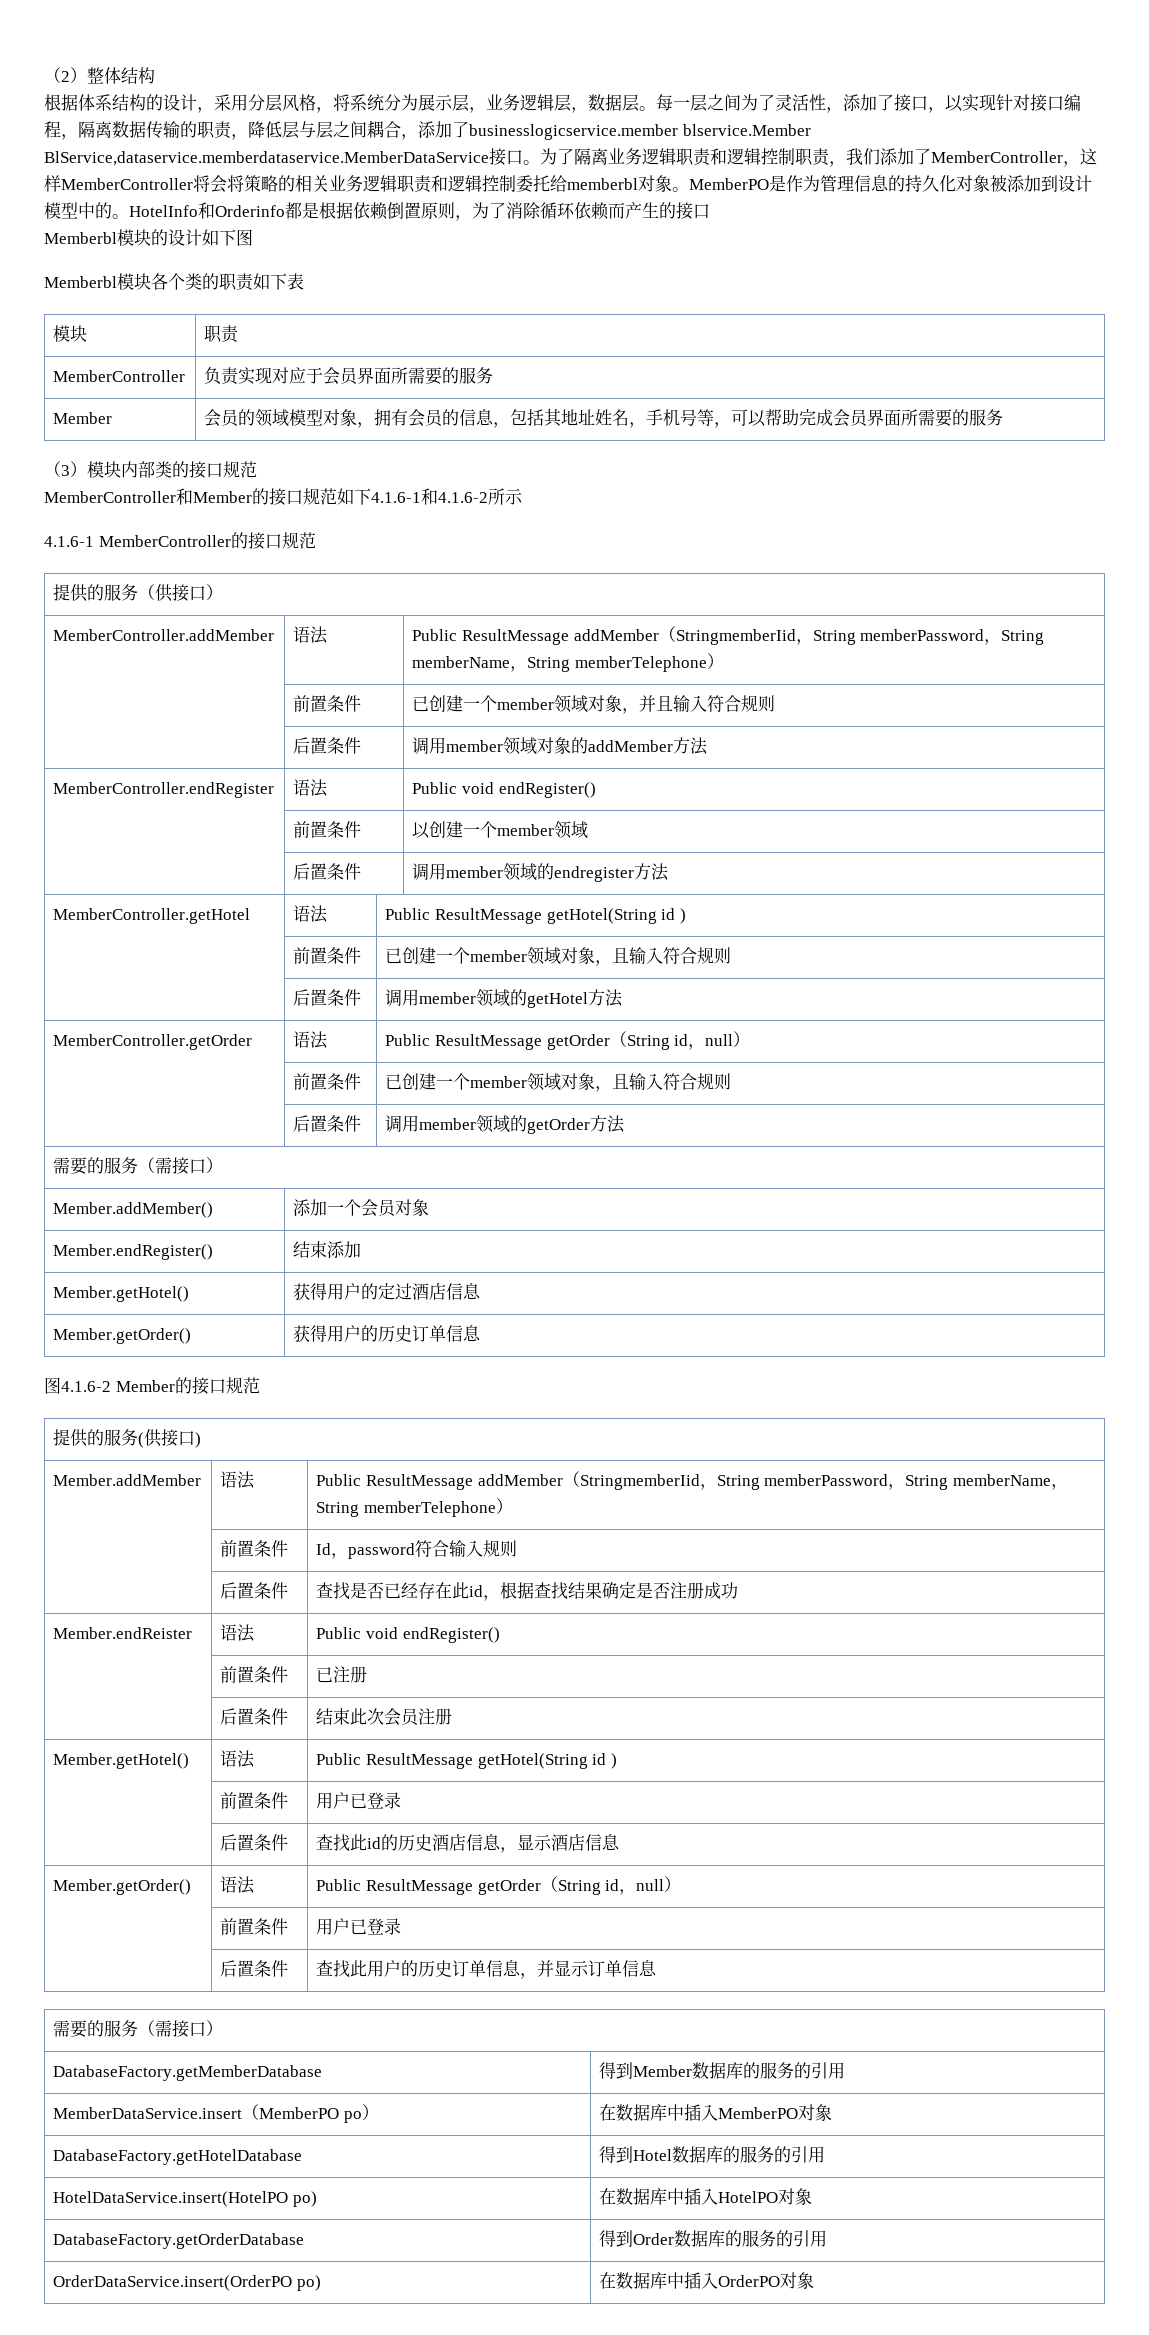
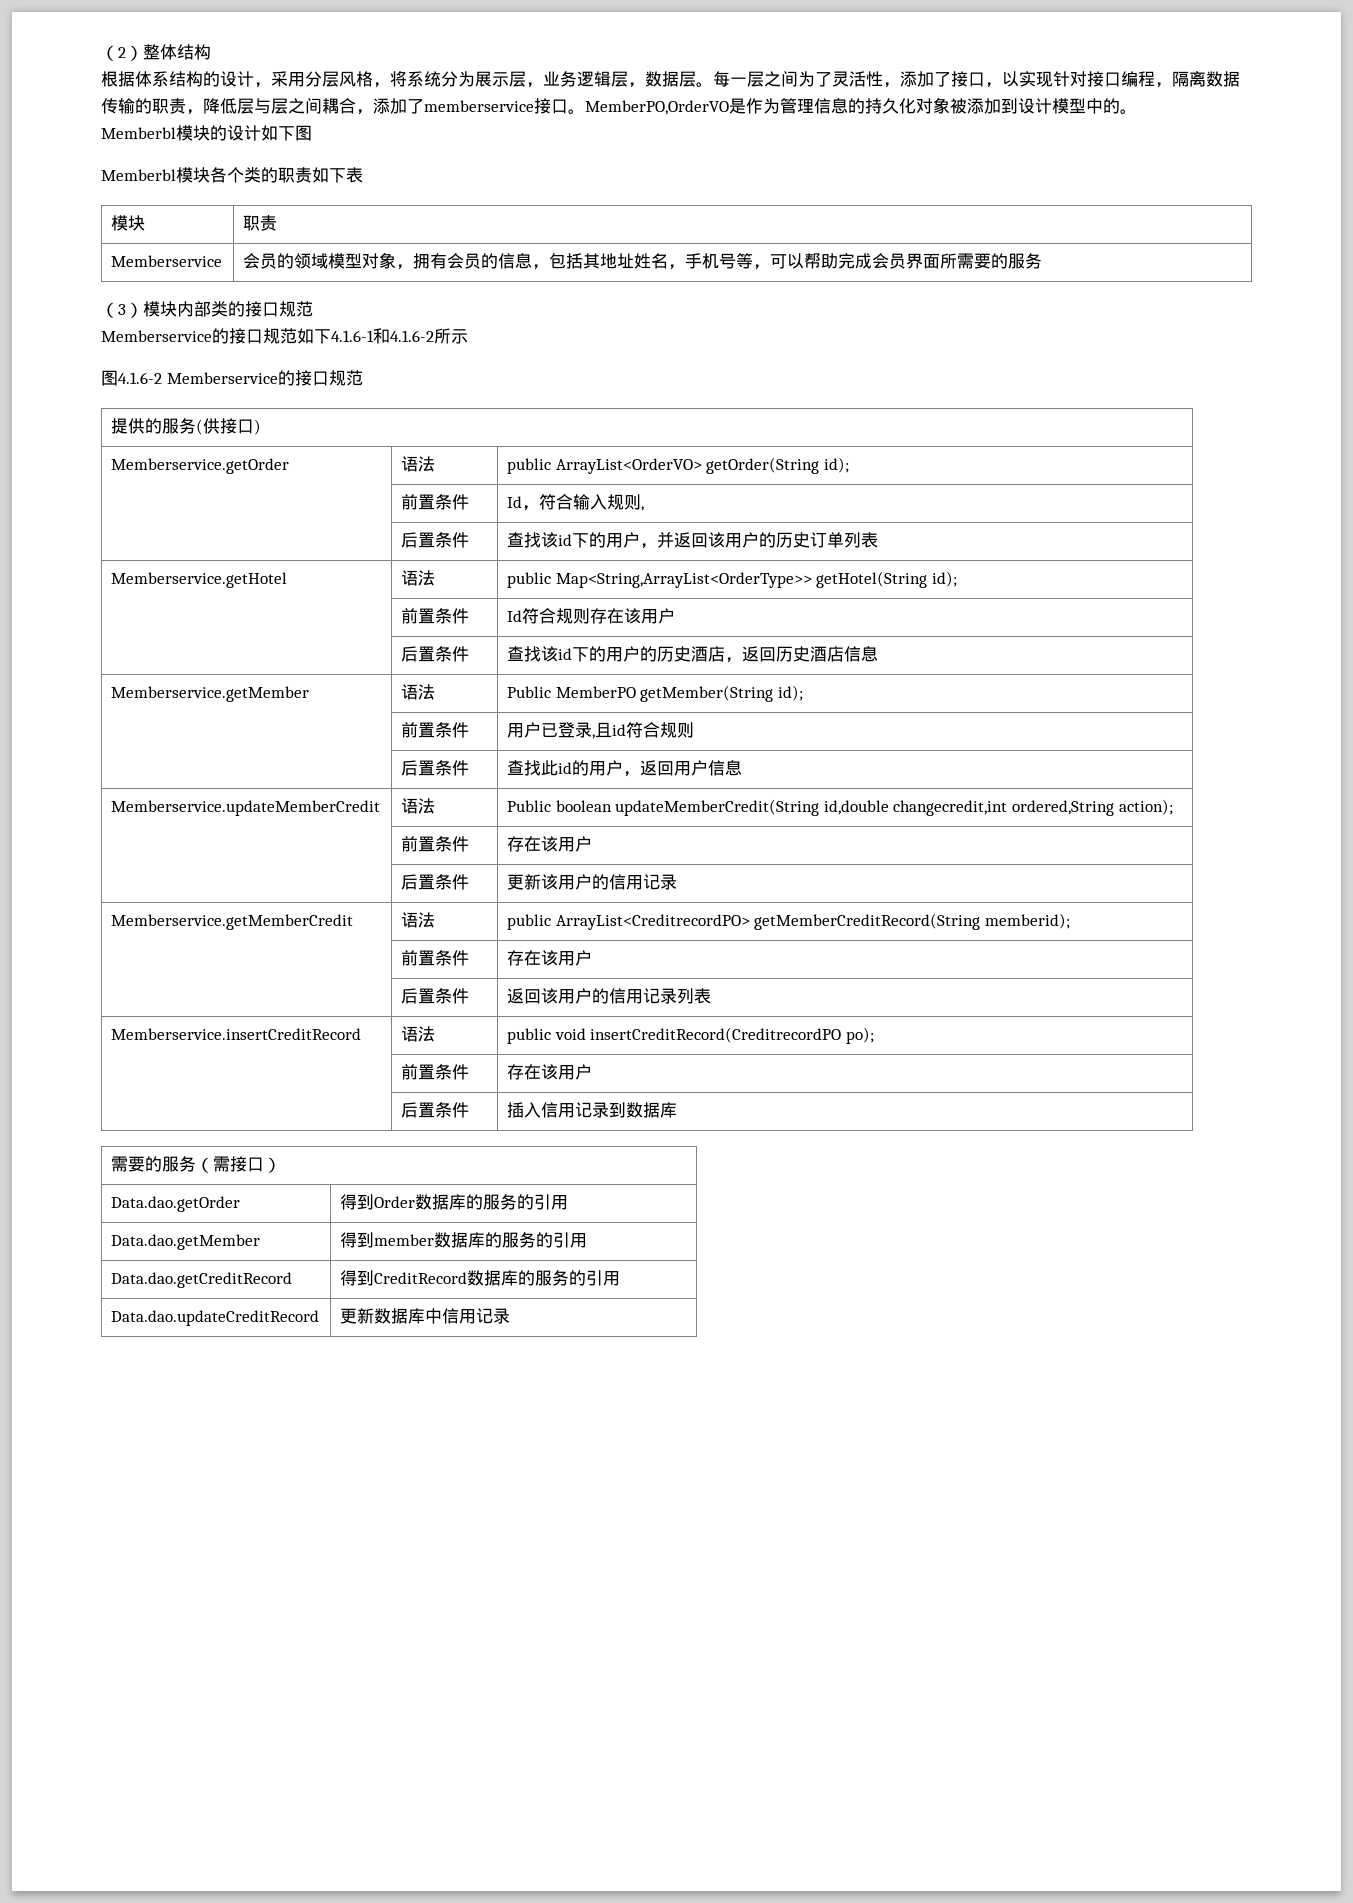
- 每一层之间为了灵活性，添加了接口，以实现针对接口编程，隔离数据传输的职责，降低层与层之间耦合，添加了businesslogicservice.member blservice.Member BlService,dataservice.memberdataservice.MemberDataService接口。为了隔离业务逻辑职责和逻辑控制职责，我们添加了MemberController，这样MemberController将会将策略的相关业务逻辑职责和逻辑控制委托给memberbl对象。MemberPO是作为管理信息的持久化对象被添加到设计模型中的。HotelInfo和Orderinfo都是根据依赖倒置原则，为了消除循环依赖而产生的接口
+ 每一层之间为了灵活性，添加了接口，以实现针对接口编程，隔离数据传输的职责，降低层与层之间耦合，添加了memberservice接口。MemberPO,OrderVO是作为管理信息的持久化对象被添加到设计模型中的。
- MemberController | 负责实现对应于会员界面所需要的服务
- Member | 会员的领域模型对象，拥有会员的信息，包括其地址姓名，手机号等，可以帮助完成会员界面所需要的服务
+ Memberservice | 会员的领域模型对象，拥有会员的信息，包括其地址姓名，手机号等，可以帮助完成会员界面所需要的服务
- MemberController和Member的接口规范如下4.1.6-1和4.1.6-2所示
+ Memberservice的接口规范如下4.1.6-1和4.1.6-2所示
- 4.1.6-1 MemberController的接口规范
- 提供的服务（供接口）
- MemberController.addMember | 语法 | Public ResultMessage addMember（StringmemberIid，String memberPassword，String memberName，String memberTelephone）
- | 前置条件 | 已创建一个member领域对象，并且输入符合规则
- | 后置条件 | 调用member领域对象的addMember方法
- MemberController.endRegister | 语法 | Public void endRegister()
- | 前置条件 | 以创建一个member领域
- | 后置条件 | 调用member领域的endregister方法
- MemberController.getHotel | 语法 | Public ResultMessage getHotel(String id )
- | 前置条件 | 已创建一个member领域对象，且输入符合规则
- | 后置条件 | 调用member领域的getHotel方法
- MemberController.getOrder | 语法 | Public ResultMessage getOrder（String id，null）
- | 前置条件 | 已创建一个member领域对象，且输入符合规则
- | 后置条件 | 调用member领域的getOrder方法
+ 图4.1.6-2 Memberservice的接口规范
+ 提供的服务(供接口)
+ Memberservice.getOrder | 语法 | public ArrayList<OrderVO> getOrder(String id);
+ | 前置条件 | Id，符合输入规则,
+ | 后置条件 | 查找该id下的用户，并返回该用户的历史订单列表
+ Memberservice.getHotel | 语法 | public Map<String,ArrayList<OrderType>> getHotel(String id);
+ | 前置条件 | Id符合规则存在该用户
+ | 后置条件 | 查找该id下的用户的历史酒店，返回历史酒店信息
+ Memberservice.getMember | 语法 | Public MemberPO getMember(String id);
+ | 前置条件 | 用户已登录,且id符合规则
+ | 后置条件 | 查找此id的用户，返回用户信息
+ Memberservice.updateMemberCredit | 语法 | Public boolean updateMemberCredit(String id,double changecredit,int ordered,String action);
+ | 前置条件 | 存在该用户
+ | 后置条件 | 更新该用户的信用记录
+ Memberservice.getMemberCredit | 语法 | public ArrayList<CreditrecordPO> getMemberCreditRecord(String memberid);
+ | 前置条件 | 存在该用户
+ | 后置条件 | 返回该用户的信用记录列表
+ Memberservice.insertCreditRecord | 语法 | public void insertCreditRecord(CreditrecordPO po);
+ | 前置条件 | 存在该用户
+ | 后置条件 | 插入信用记录到数据库
  需要的服务（需接口）
- Member.addMember() | 添加一个会员对象
- Member.endRegister() | 结束添加
- Member.getHotel() | 获得用户的定过酒店信息
- Member.getOrder() | 获得用户的历史订单信息
- 图4.1.6-2 Member的接口规范
- 提供的服务(供接口)
- Member.addMember | 语法 | Public ResultMessage addMember（StringmemberIid，String memberPassword，String memberName，String memberTelephone）
- | 前置条件 | Id，password符合输入规则
- | 后置条件 | 查找是否已经存在此id，根据查找结果确定是否注册成功
- Member.endReister | 语法 | Public void endRegister()
- | 前置条件 | 已注册
- | 后置条件 | 结束此次会员注册
- Member.getHotel() | 语法 | Public ResultMessage getHotel(String id )
- | 前置条件 | 用户已登录
- | 后置条件 | 查找此id的历史酒店信息，显示酒店信息
- Member.getOrder() | 语法 | Public ResultMessage getOrder（String id，null）
- | 前置条件 | 用户已登录
- | 后置条件 | 查找此用户的历史订单信息，并显示订单信息
- 需要的服务（需接口）
- DatabaseFactory.getMemberDatabase | 得到Member数据库的服务的引用
- MemberDataService.insert（MemberPO po） | 在数据库中插入MemberPO对象
- DatabaseFactory.getHotelDatabase | 得到Hotel数据库的服务的引用
- HotelDataService.insert(HotelPO po) | 在数据库中插入HotelPO对象
- DatabaseFactory.getOrderDatabase | 得到Order数据库的服务的引用
+ Data.dao.getOrder | 得到Order数据库的服务的引用
- OrderDataService.insert(OrderPO po) | 在数据库中插入OrderPO对象
+ Data.dao.getMember | 得到member数据库的服务的引用
+ Data.dao.getCreditRecord | 得到CreditRecord数据库的服务的引用
+ Data.dao.updateCreditRecord | 更新数据库中信用记录

